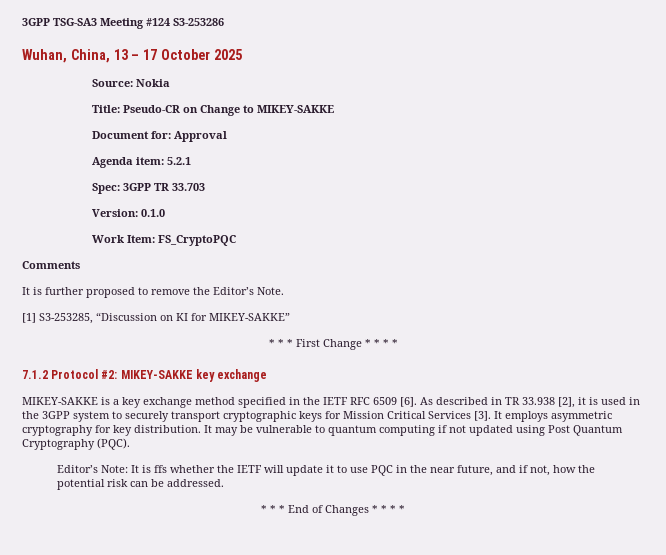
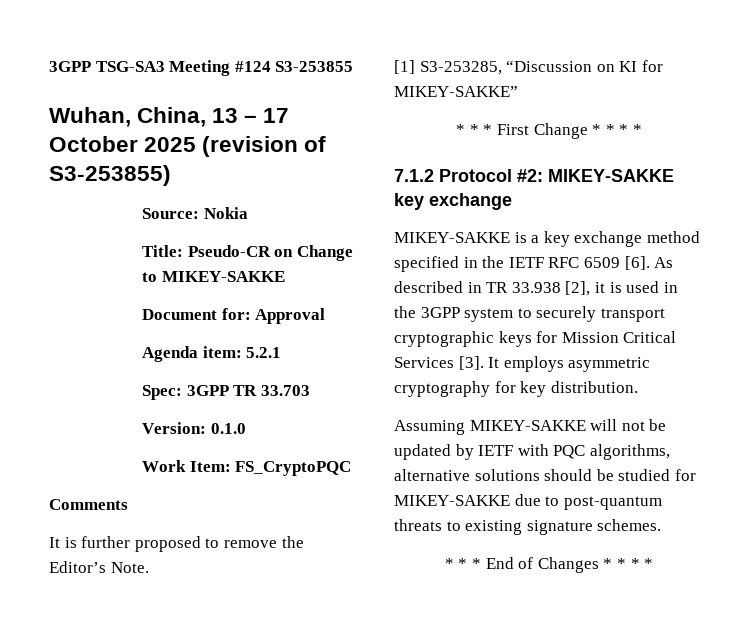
- 3GPP TSG-SA3 Meeting #124 S3-253286
+ 3GPP TSG-SA3 Meeting #124 S3-253855
- Wuhan, China, 13 – 17 October 2025
+ Wuhan, China, 13 – 17 October 2025 (revision of S3-253855)
- It employs asymmetric cryptography for key distribution. It may be vulnerable to quantum computing if not updated using Post Quantum Cryptography (PQC).
- Editor’s Note: It is ffs whether the IETF will update it to use PQC in the near future, and if not, how the potential risk can be addressed.
+ It employs asymmetric cryptography for key distribution.
+ Assuming MIKEY-SAKKE will not be updated by IETF with PQC algorithms, alternative solutions should be studied for MIKEY-SAKKE due to post-quantum threats to existing signature schemes.

